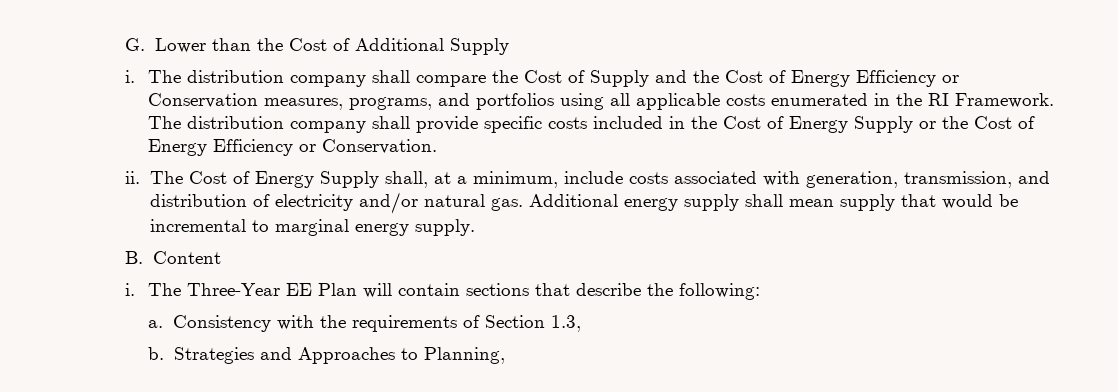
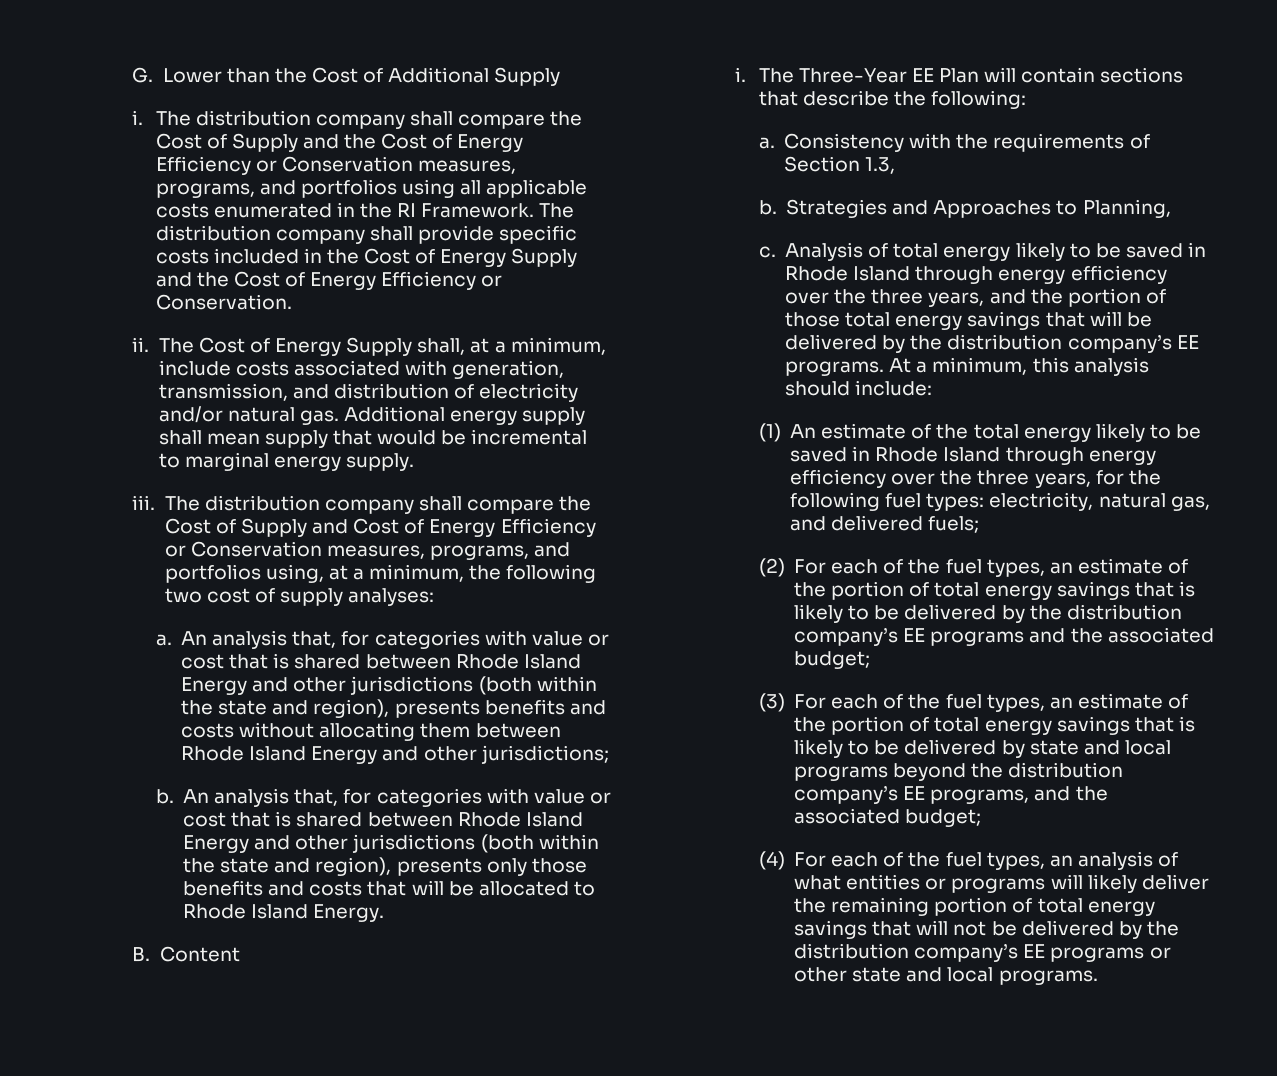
- The distribution company shall provide specific costs included in the Cost of Energy Supply or the Cost of Energy Efficiency or Conservation.
+ The distribution company shall provide specific costs included in the Cost of Energy Supply and the Cost of Energy Efficiency or Conservation.
+ iii. The distribution company shall compare the Cost of Supply and Cost of Energy Efficiency or Conservation measures, programs, and portfolios using, at a minimum, the following two cost of supply analyses:
+ a. An analysis that, for categories with value or cost that is shared between Rhode Island Energy and other jurisdictions (both within the state and region), presents benefits and costs without allocating them between Rhode Island Energy and other jurisdictions;
+ b. An analysis that, for categories with value or cost that is shared between Rhode Island Energy and other jurisdictions (both within the state and region), presents only those benefits and costs that will be allocated to Rhode Island Energy.
+ c. Analysis of total energy likely to be saved in Rhode Island through energy efficiency over the three years, and the portion of those total energy savings that will be delivered by the distribution company’s EE programs. At a minimum, this analysis should include:
+ (1) An estimate of the total energy likely to be saved in Rhode Island through energy efficiency over the three years, for the following fuel types: electricity, natural gas, and delivered fuels;
+ (2) For each of the fuel types, an estimate of the portion of total energy savings that is likely to be delivered by the distribution company’s EE programs and the associated budget;
+ (3) For each of the fuel types, an estimate of the portion of total energy savings that is likely to be delivered by state and local programs beyond the distribution company’s EE programs, and the associated budget;
+ (4) For each of the fuel types, an analysis of what entities or programs will likely deliver the remaining portion of total energy savings that will not be delivered by the distribution company’s EE programs or other state and local programs.

